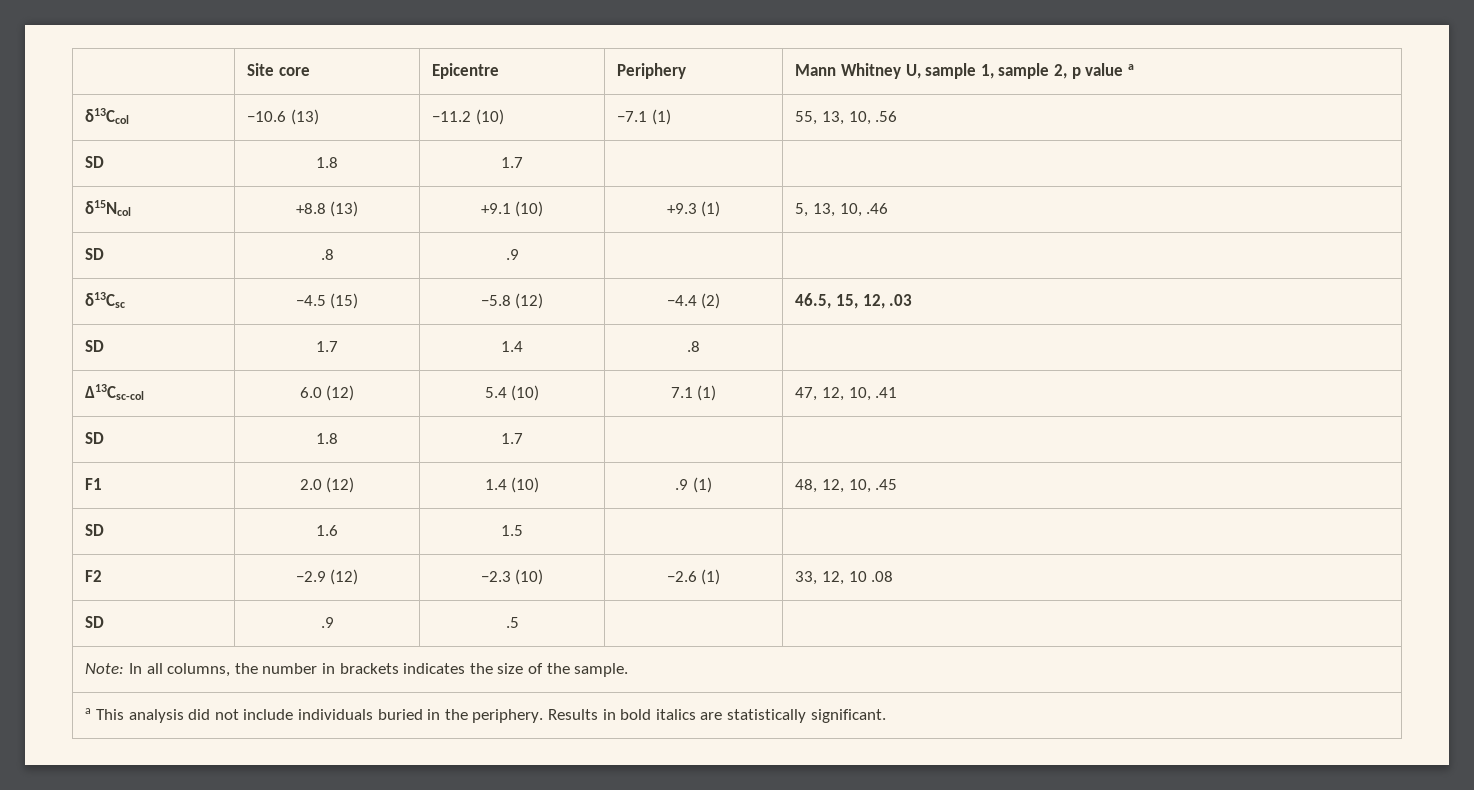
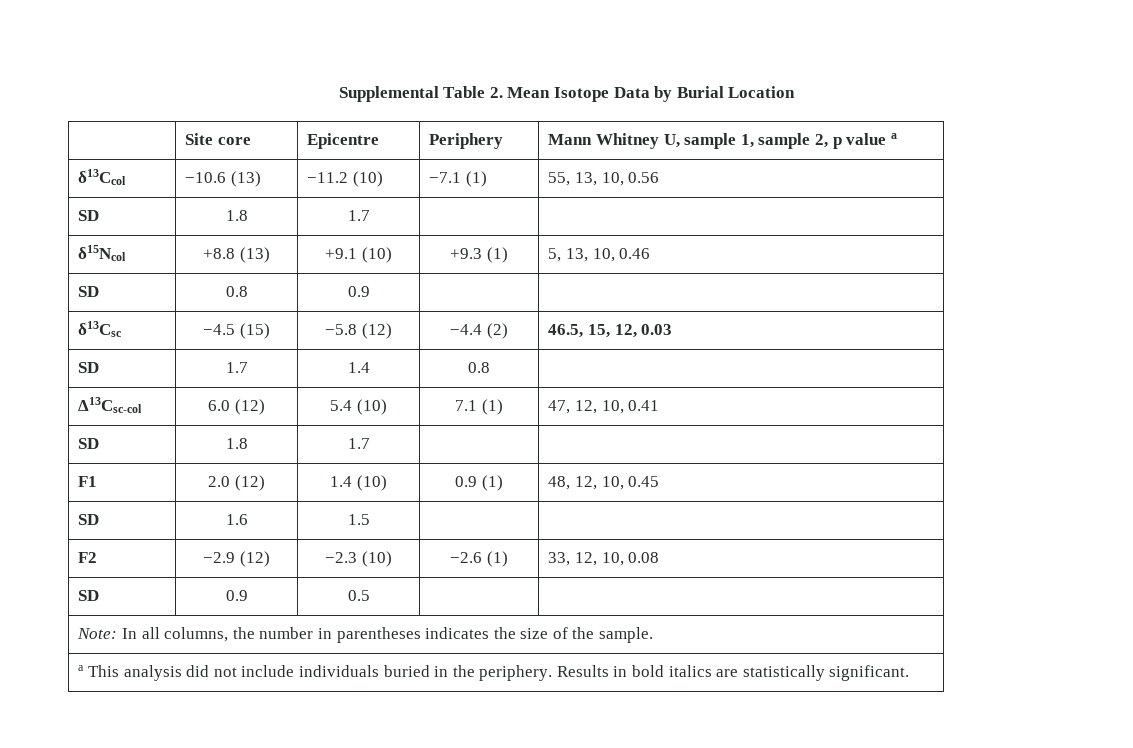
+ Supplemental Table 2. Mean Isotope Data by Burial Location
- δ13Ccol | −10.6 (13) | −11.2 (10) | −7.1 (1) | 55, 13, 10, .56
+ δ13Ccol | −10.6 (13) | −11.2 (10) | −7.1 (1) | 55, 13, 10, 0.56
- δ15Ncol | +8.8 (13) | +9.1 (10) | +9.3 (1) | 5, 13, 10, .46
- SD | .8 | .9 | |
+ δ15Ncol | +8.8 (13) | +9.1 (10) | +9.3 (1) | 5, 13, 10, 0.46
+ SD | 0.8 | 0.9 | |
- δ13Csc | −4.5 (15) | −5.8 (12) | −4.4 (2) | 46.5, 15, 12, .03
+ δ13Csc | −4.5 (15) | −5.8 (12) | −4.4 (2) | 46.5, 15, 12, 0.03
- SD | 1.7 | 1.4 | .8 |
+ SD | 1.7 | 1.4 | 0.8 |
- Δ13Csc-col | 6.0 (12) | 5.4 (10) | 7.1 (1) | 47, 12, 10, .41
+ Δ13Csc-col | 6.0 (12) | 5.4 (10) | 7.1 (1) | 47, 12, 10, 0.41
- F1 | 2.0 (12) | 1.4 (10) | .9 (1) | 48, 12, 10, .45
+ F1 | 2.0 (12) | 1.4 (10) | 0.9 (1) | 48, 12, 10, 0.45
- F2 | −2.9 (12) | −2.3 (10) | −2.6 (1) | 33, 12, 10 .08
- SD | .9 | .5 | |
+ F2 | −2.9 (12) | −2.3 (10) | −2.6 (1) | 33, 12, 10, 0.08
+ SD | 0.9 | 0.5 | |
- Note: In all columns, the number in brackets indicates the size of the sample.
+ Note: In all columns, the number in parentheses indicates the size of the sample.

